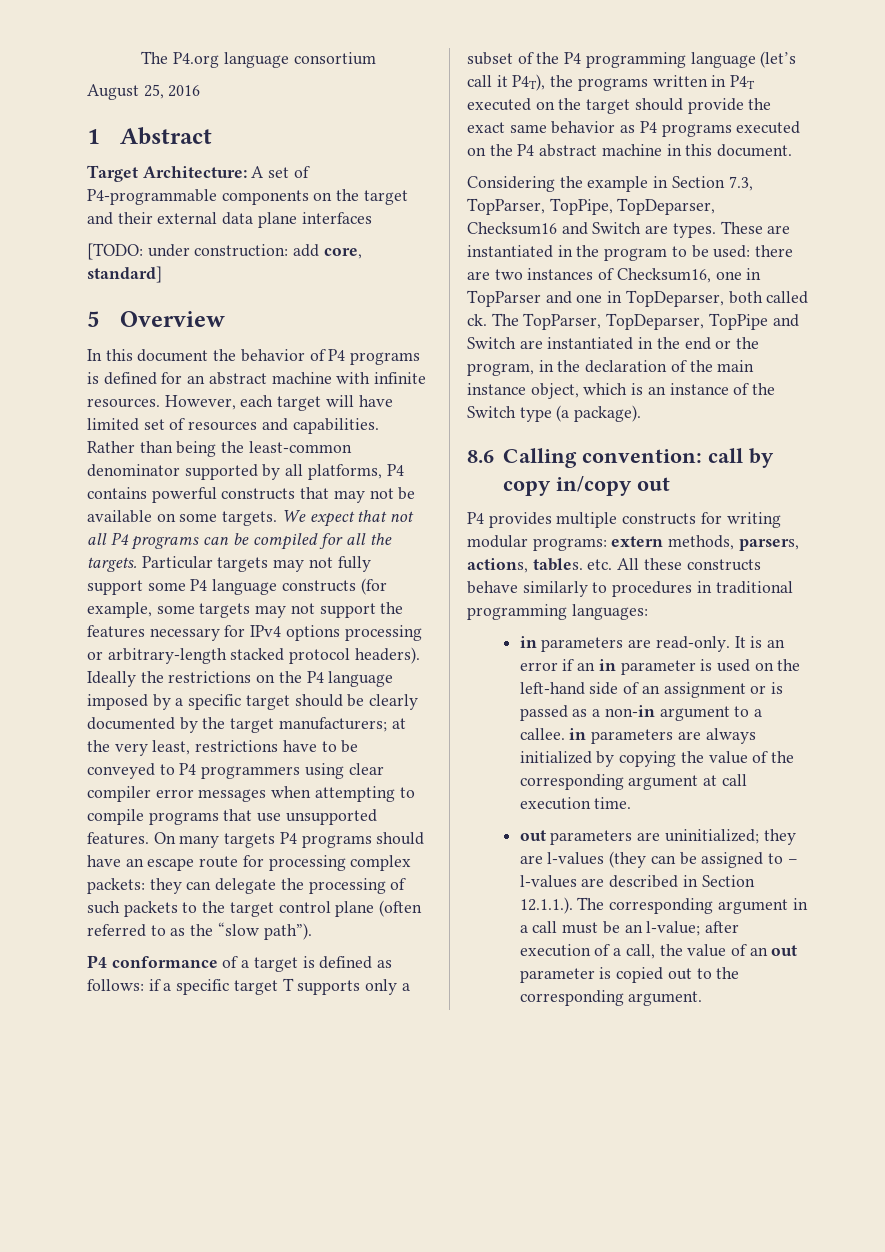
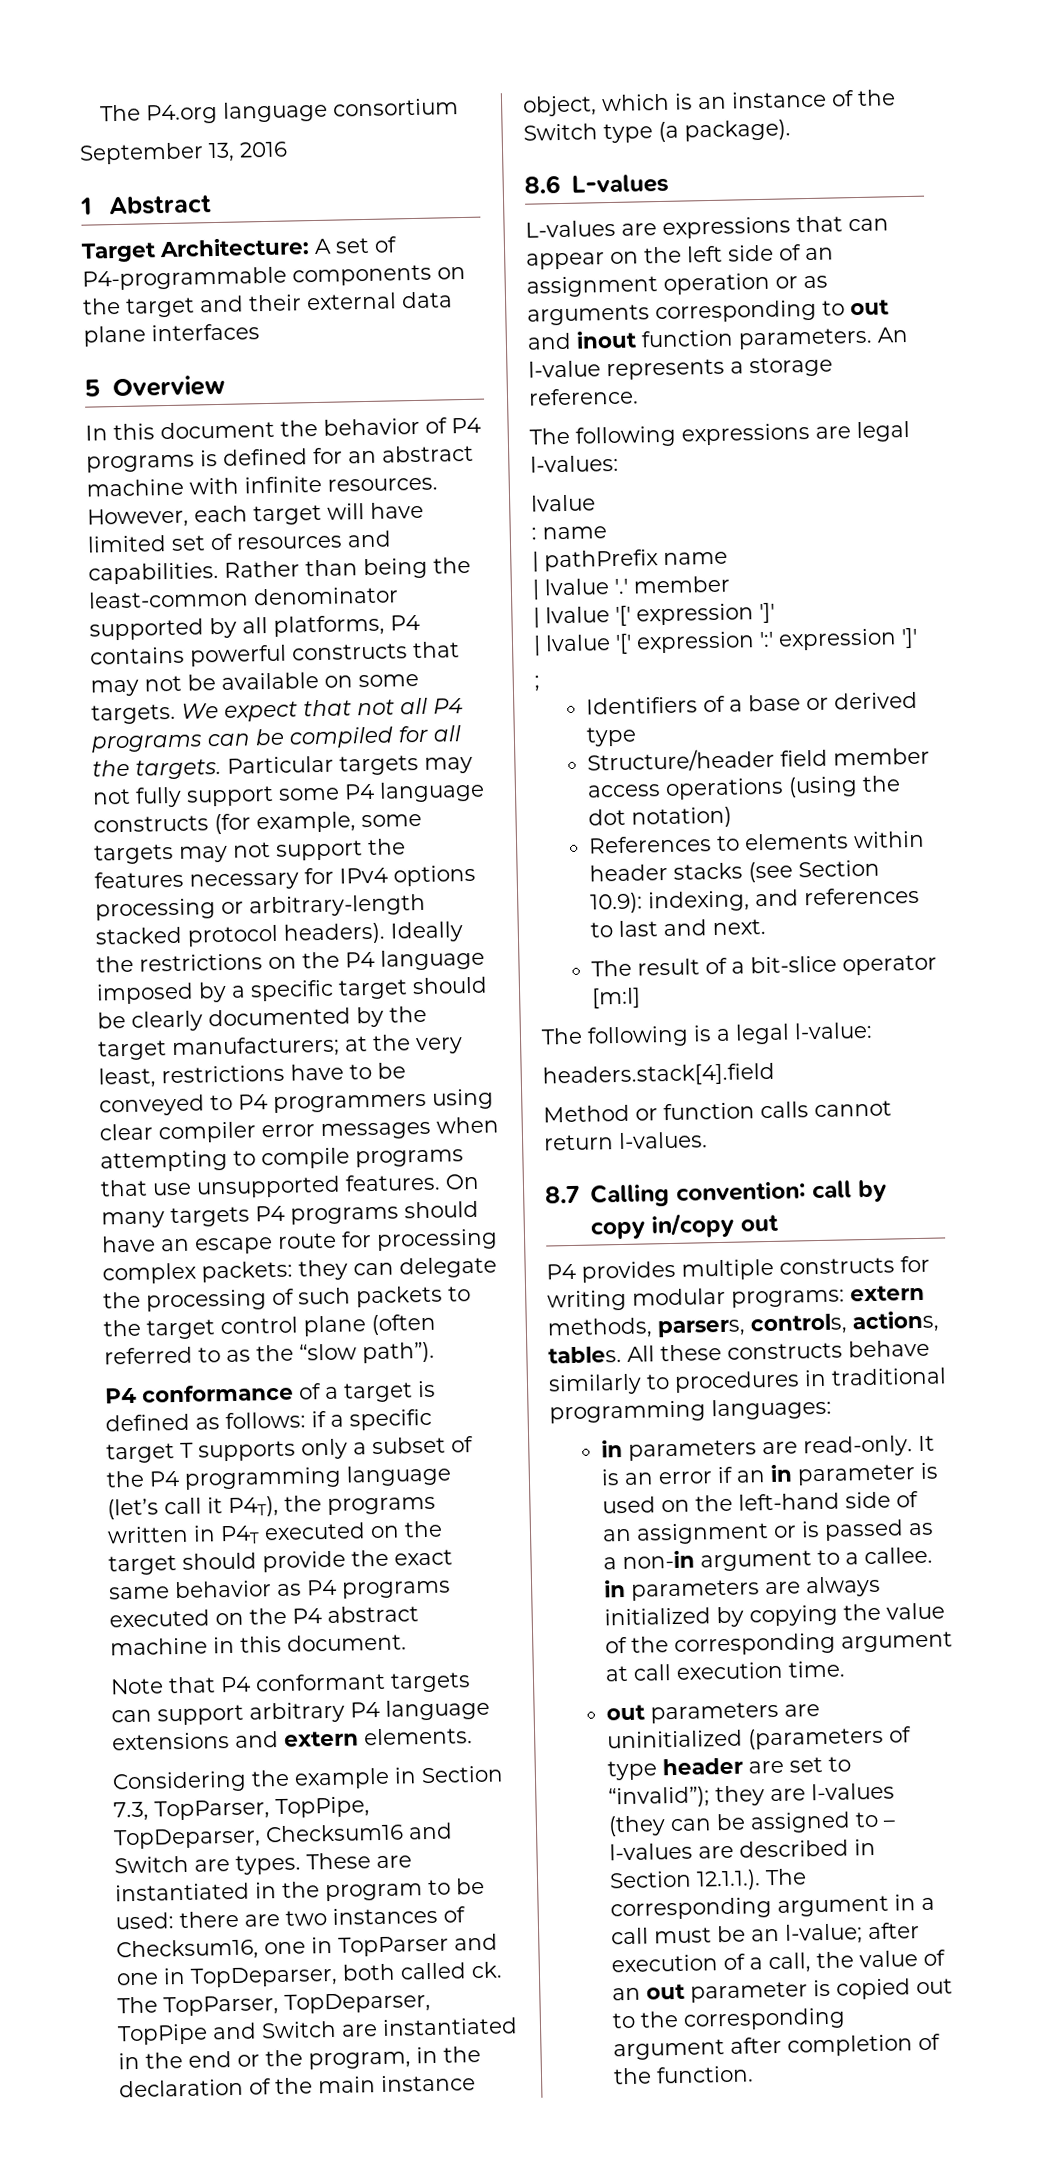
- August 25, 2016
+ September 13, 2016
- [TODO: under construction: add core, standard]
+ Note that P4 conformant targets can support arbitrary P4 language extensions and extern elements.
- 8.6 Calling convention: call by copy in/copy out
+ 8.6 L-values
+ L-values are expressions that can appear on the left side of an assignment operation or as arguments corresponding to out and inout function parameters. An l-value represents a storage reference.
+ The following expressions are legal l-values:
+ lvalue
+ : name
+ | pathPrefix name
+ | lvalue '.' member
+ | lvalue '[' expression ']'
+ | lvalue '[' expression ':' expression ']'
+ ;
+ Identifiers of a base or derived type
+ Structure/header field member access operations (using the dot notation)
+ References to elements within header stacks (see Section 10.9): indexing, and references to last and next.
+ The result of a bit-slice operator [m:l]
+ The following is a legal l-value:
+ headers.stack[4].field
+ Method or function calls cannot return l-values.
+ 8.7 Calling convention: call by copy in/copy out
- P4 provides multiple constructs for writing modular programs: extern methods, parsers, actions, tables. etc. All these constructs behave similarly to procedures in traditional programming languages:
+ P4 provides multiple constructs for writing modular programs: extern methods, parsers, controls, actions, tables. All these constructs behave similarly to procedures in traditional programming languages:
- out parameters are uninitialized; they are l-values (they can be assigned to – l-values are described in Section 12.1.1.). The corresponding argument in a call must be an l-value; after execution of a call, the value of an out parameter is copied out to the corresponding argument.
+ out parameters are uninitialized (parameters of type header are set to “invalid”); they are l-values (they can be assigned to – l-values are described in Section 12.1.1.). The corresponding argument in a call must be an l-value; after execution of a call, the value of an out parameter is copied out to the corresponding argument after completion of the function.

